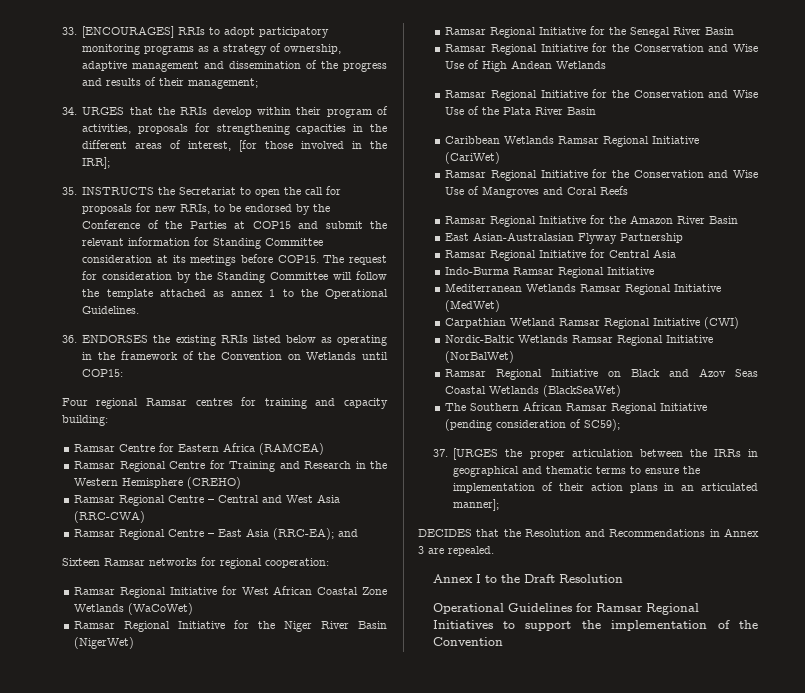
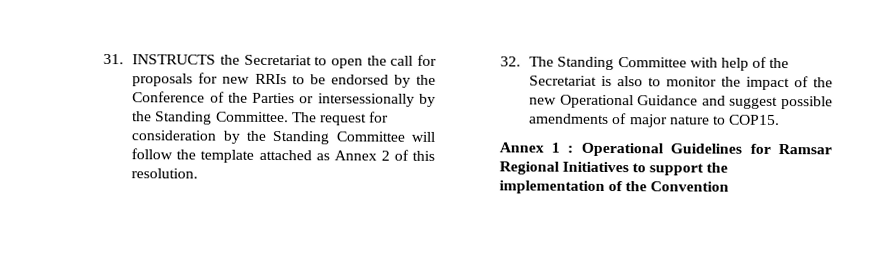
- 33. [ENCOURAGES] RRIs to adopt participatory monitoring programs as a strategy of ownership, adaptive management and dissemination of the progress and results of their management;
- 34. URGES that the RRIs develop within their program of activities, proposals for strengthening capacities in the different areas of interest, [for those involved in the IRR];
- 35. INSTRUCTS the Secretariat to open the call for proposals for new RRIs, to be endorsed by the Conference of the Parties at COP15 and submit the relevant information for Standing Committee consideration at its meetings before COP15.
+ 31. INSTRUCTS the Secretariat to open the call for proposals for new RRIs to be endorsed by the Conference of the Parties or intersessionally by the Standing Committee.
- The request for consideration by the Standing Committee will follow the template attached as annex 1 to the Operational Guidelines.
- 36. ENDORSES the existing RRIs listed below as operating in the framework of the Convention on Wetlands until COP15:
- Four regional Ramsar centres for training and capacity building:
- Ramsar Centre for Eastern Africa (RAMCEA)
- Ramsar Regional Centre for Training and Research in the Western Hemisphere (CREHO)
- Ramsar Regional Centre – Central and West Asia (RRC-CWA)
- Ramsar Regional Centre – East Asia (RRC-EA); and
- Sixteen Ramsar networks for regional cooperation:
- Ramsar Regional Initiative for West African Coastal Zone Wetlands (WaCoWet)
- Ramsar Regional Initiative for the Niger River Basin (NigerWet)
- Ramsar Regional Initiative for the Senegal River Basin
- Ramsar Regional Initiative for the Conservation and Wise Use of High Andean Wetlands
- Ramsar Regional Initiative for the Conservation and Wise Use of the Plata River Basin
- Caribbean Wetlands Ramsar Regional Initiative (CariWet)
- Ramsar Regional Initiative for the Conservation and Wise Use of Mangroves and Coral Reefs
- Ramsar Regional Initiative for the Amazon River Basin
- East Asian-Australasian Flyway Partnership
- Ramsar Regional Initiative for Central Asia
- Indo-Burma Ramsar Regional Initiative
- Mediterranean Wetlands Ramsar Regional Initiative (MedWet)
- Carpathian Wetland Ramsar Regional Initiative (CWI)
- Nordic-Baltic Wetlands Ramsar Regional Initiative (NorBalWet)
- Ramsar Regional Initiative on Black and Azov Seas Coastal Wetlands (BlackSeaWet)
- The Southern African Ramsar Regional Initiative (pending consideration of SC59);
- 37. [URGES the proper articulation between the IRRs in geographical and thematic terms to ensure the implementation of their action plans in an articulated manner];
- DECIDES that the Resolution and Recommendations in Annex 3 are repealed.
- Annex I to the Draft Resolution
- Operational Guidelines for Ramsar Regional Initiatives to support the implementation of the Convention
+ The request for consideration by the Standing Committee will follow the template attached as Annex 2 of this resolution.
+ 32. The Standing Committee with help of the Secretariat is also to monitor the impact of the new Operational Guidance and suggest possible amendments of major nature to COP15.
+ Annex 1 : Operational Guidelines for Ramsar Regional Initiatives to support the implementation of the Convention

